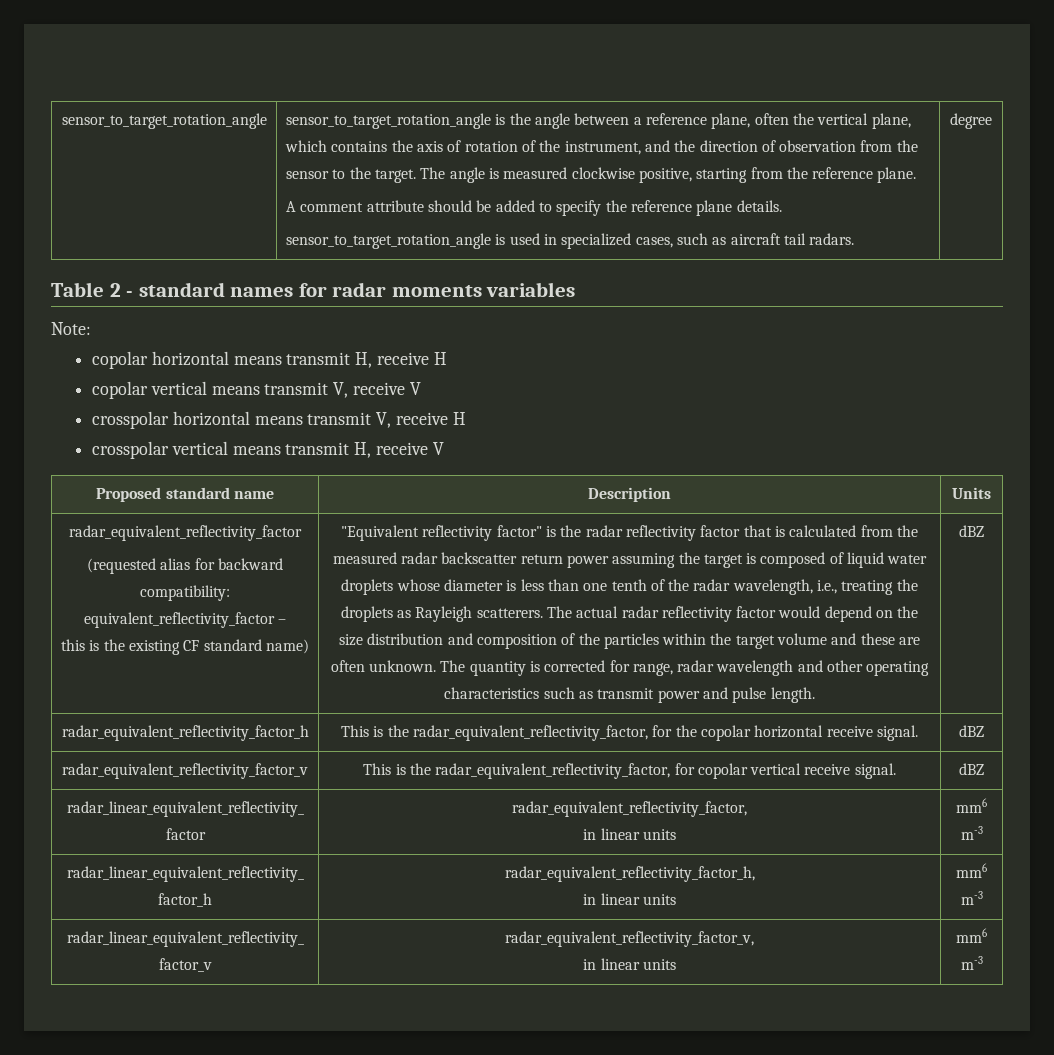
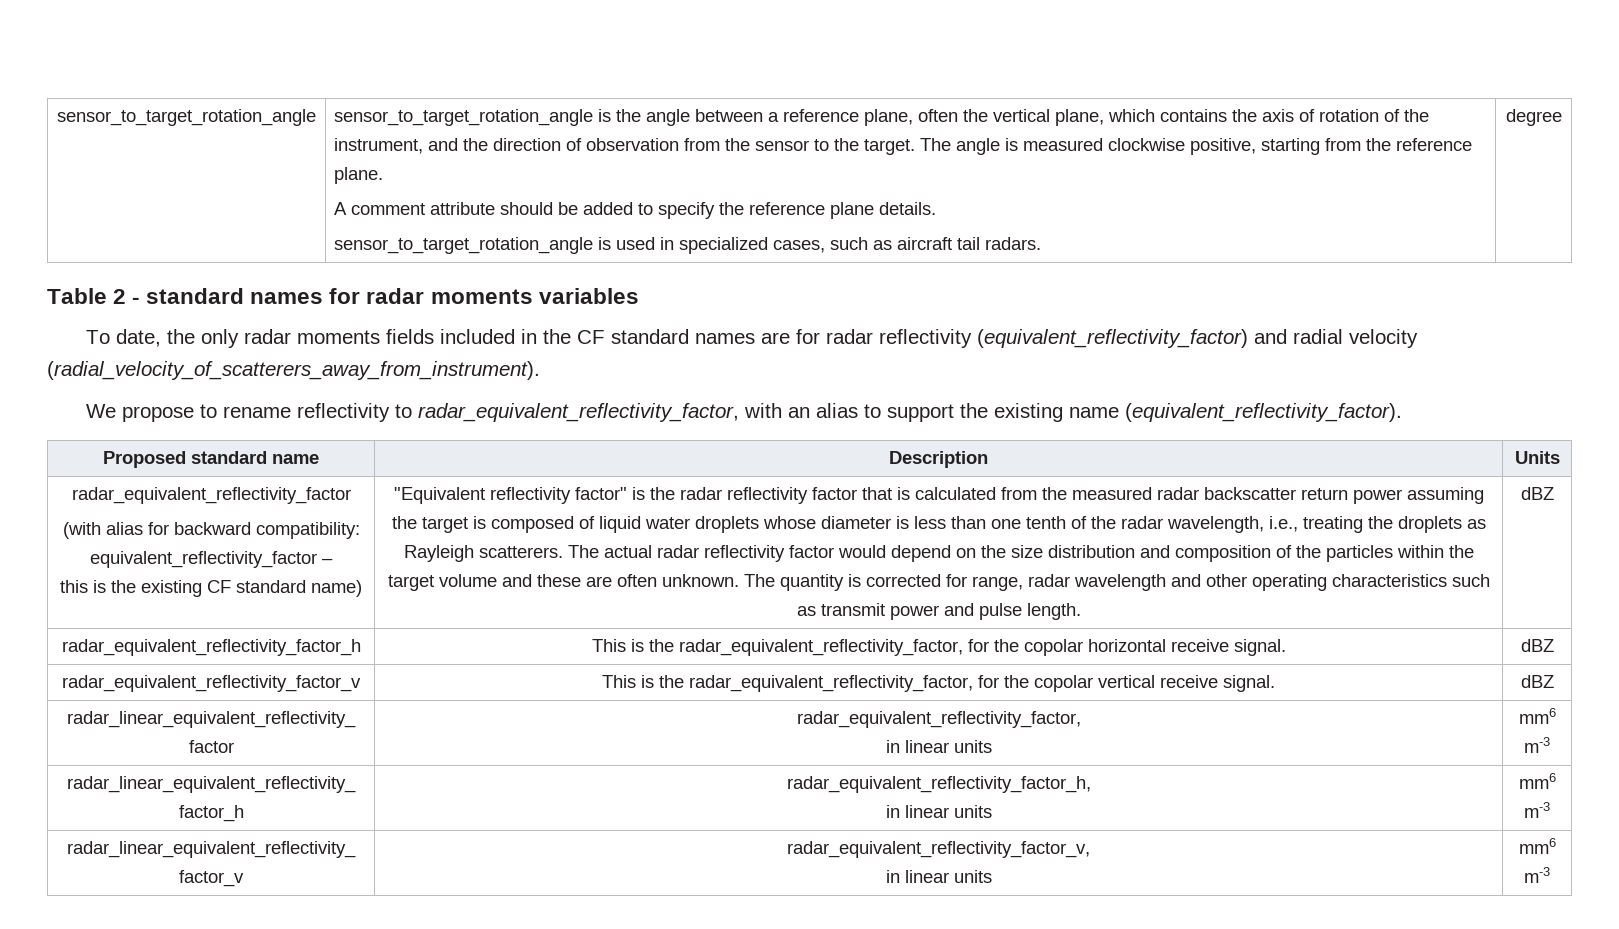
- Note:
- copolar horizontal means transmit H, receive H
- copolar vertical means transmit V, receive V
- crosspolar horizontal means transmit V, receive H
- crosspolar vertical means transmit H, receive V
+ To date, the only radar moments fields included in the CF standard names are for radar reflectivity (equivalent_reflectivity_factor) and radial velocity (radial_velocity_of_scatterers_away_from_instrument).
+ We propose to rename reflectivity to radar_equivalent_reflectivity_factor, with an alias to support the existing name (equivalent_reflectivity_factor).
- (requested alias for backward compatibility: equivalent_reflectivity_factor –
+ (with alias for backward compatibility: equivalent_reflectivity_factor –
- radar_equivalent_reflectivity_factor_v | This is the radar_equivalent_reflectivity_factor, for copolar vertical receive signal. | dBZ
+ radar_equivalent_reflectivity_factor_v | This is the radar_equivalent_reflectivity_factor, for the copolar vertical receive signal. | dBZ

